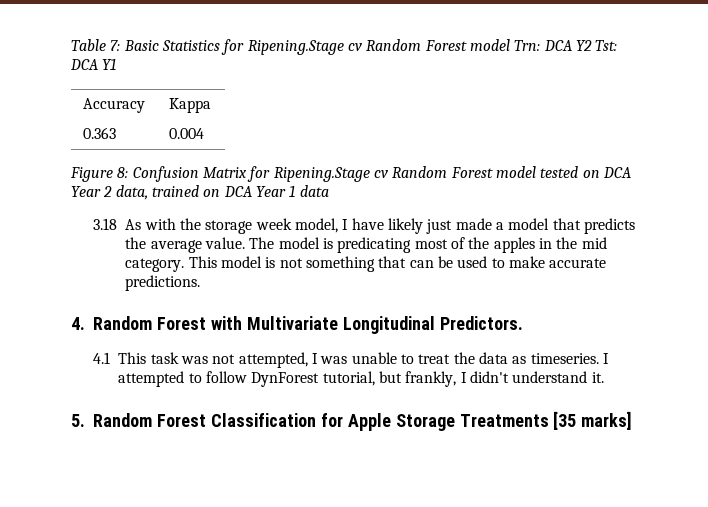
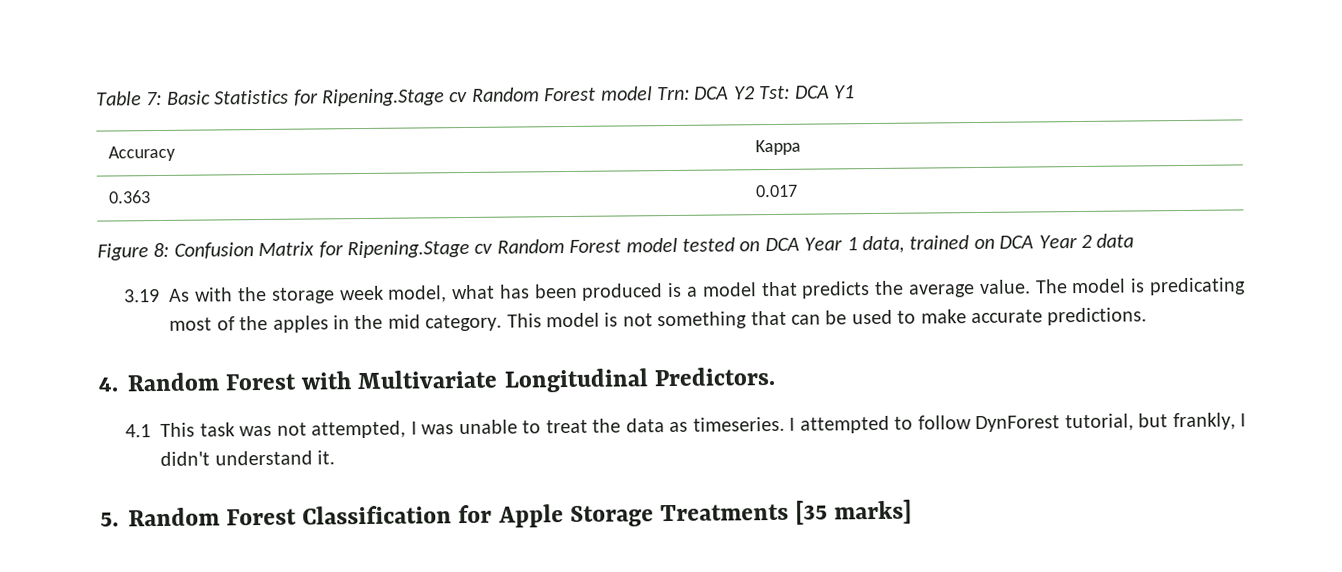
- 0.363 | 0.004
+ 0.363 | 0.017
- Figure 8: Confusion Matrix for Ripening.Stage cv Random Forest model tested on DCA Year 2 data, trained on DCA Year 1 data
+ Figure 8: Confusion Matrix for Ripening.Stage cv Random Forest model tested on DCA Year 1 data, trained on DCA Year 2 data
- 3.18 As with the storage week model, I have likely just made a model that predicts the average value.
+ 3.19 As with the storage week model, what has been produced is a model that predicts the average value.

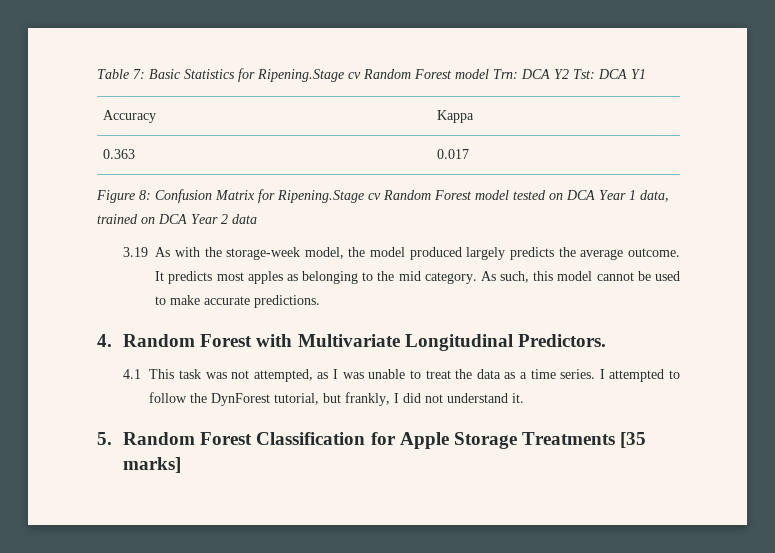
- 3.19 As with the storage week model, what has been produced is a model that predicts the average value. The model is predicating most of the apples in the mid category. This model is not something that can be used to make accurate predictions.
+ 3.19 As with the storage-week model, the model produced largely predicts the average outcome. It predicts most apples as belonging to the mid category. As such, this model cannot be used to make accurate predictions.
- 4.1 This task was not attempted, I was unable to treat the data as timeseries.
+ 4.1 This task was not attempted, as I was unable to treat the data as a time series.
- I attempted to follow DynForest tutorial, but frankly, I didn't understand it.
+ I attempted to follow the DynForest tutorial, but frankly, I did not understand it.

